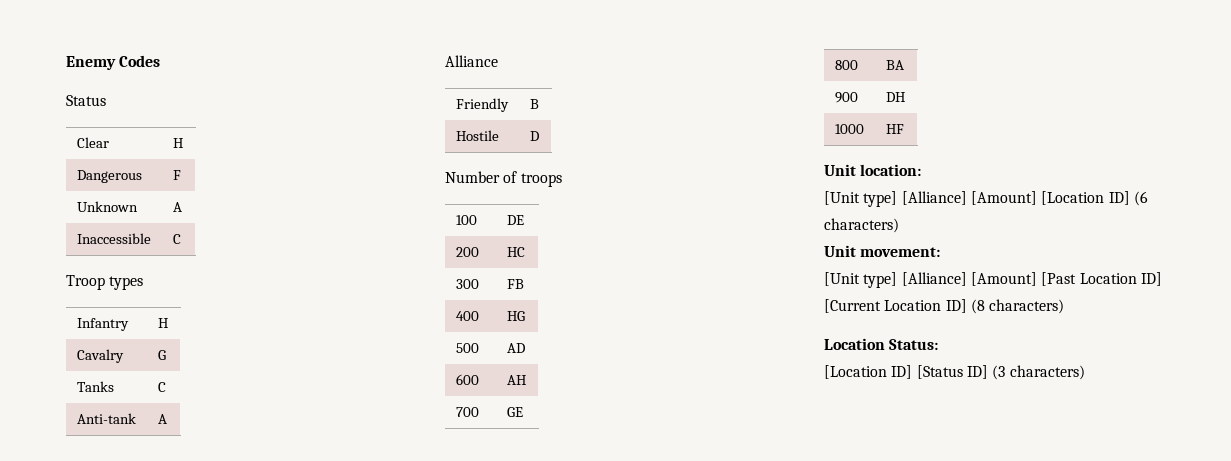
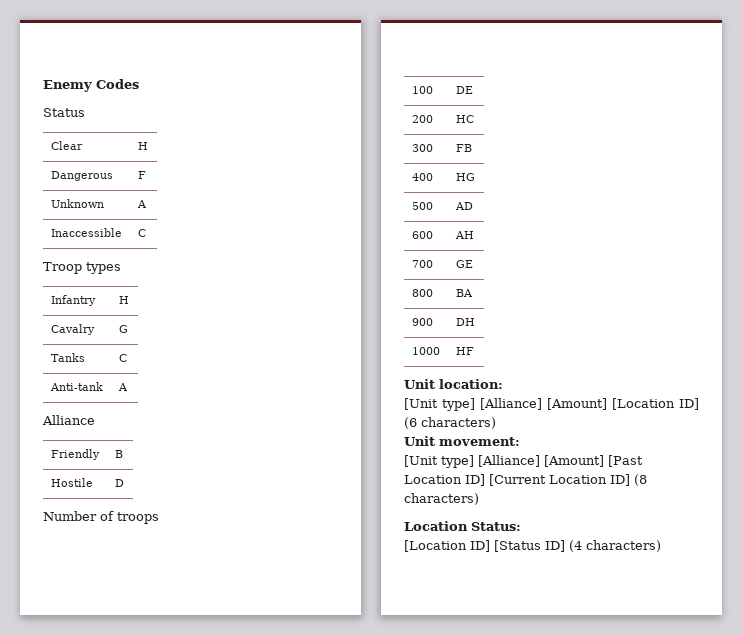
- [Location ID] [Status ID] (3 characters)
+ [Location ID] [Status ID] (4 characters)

